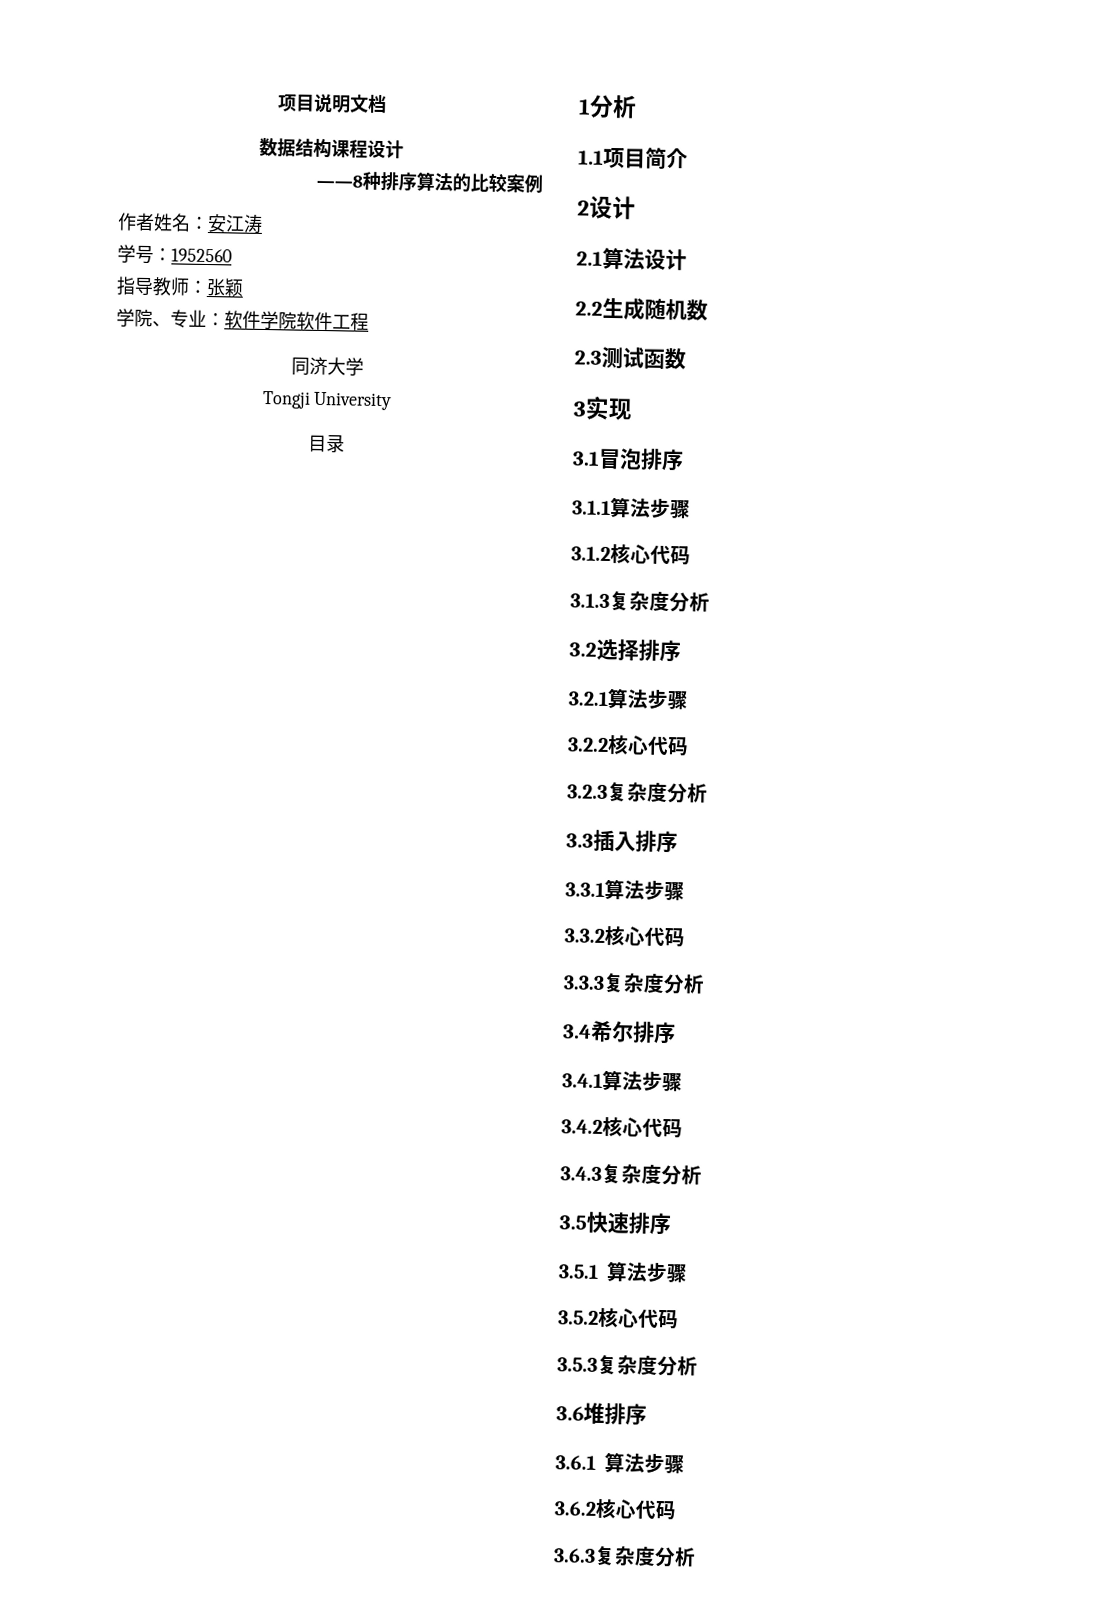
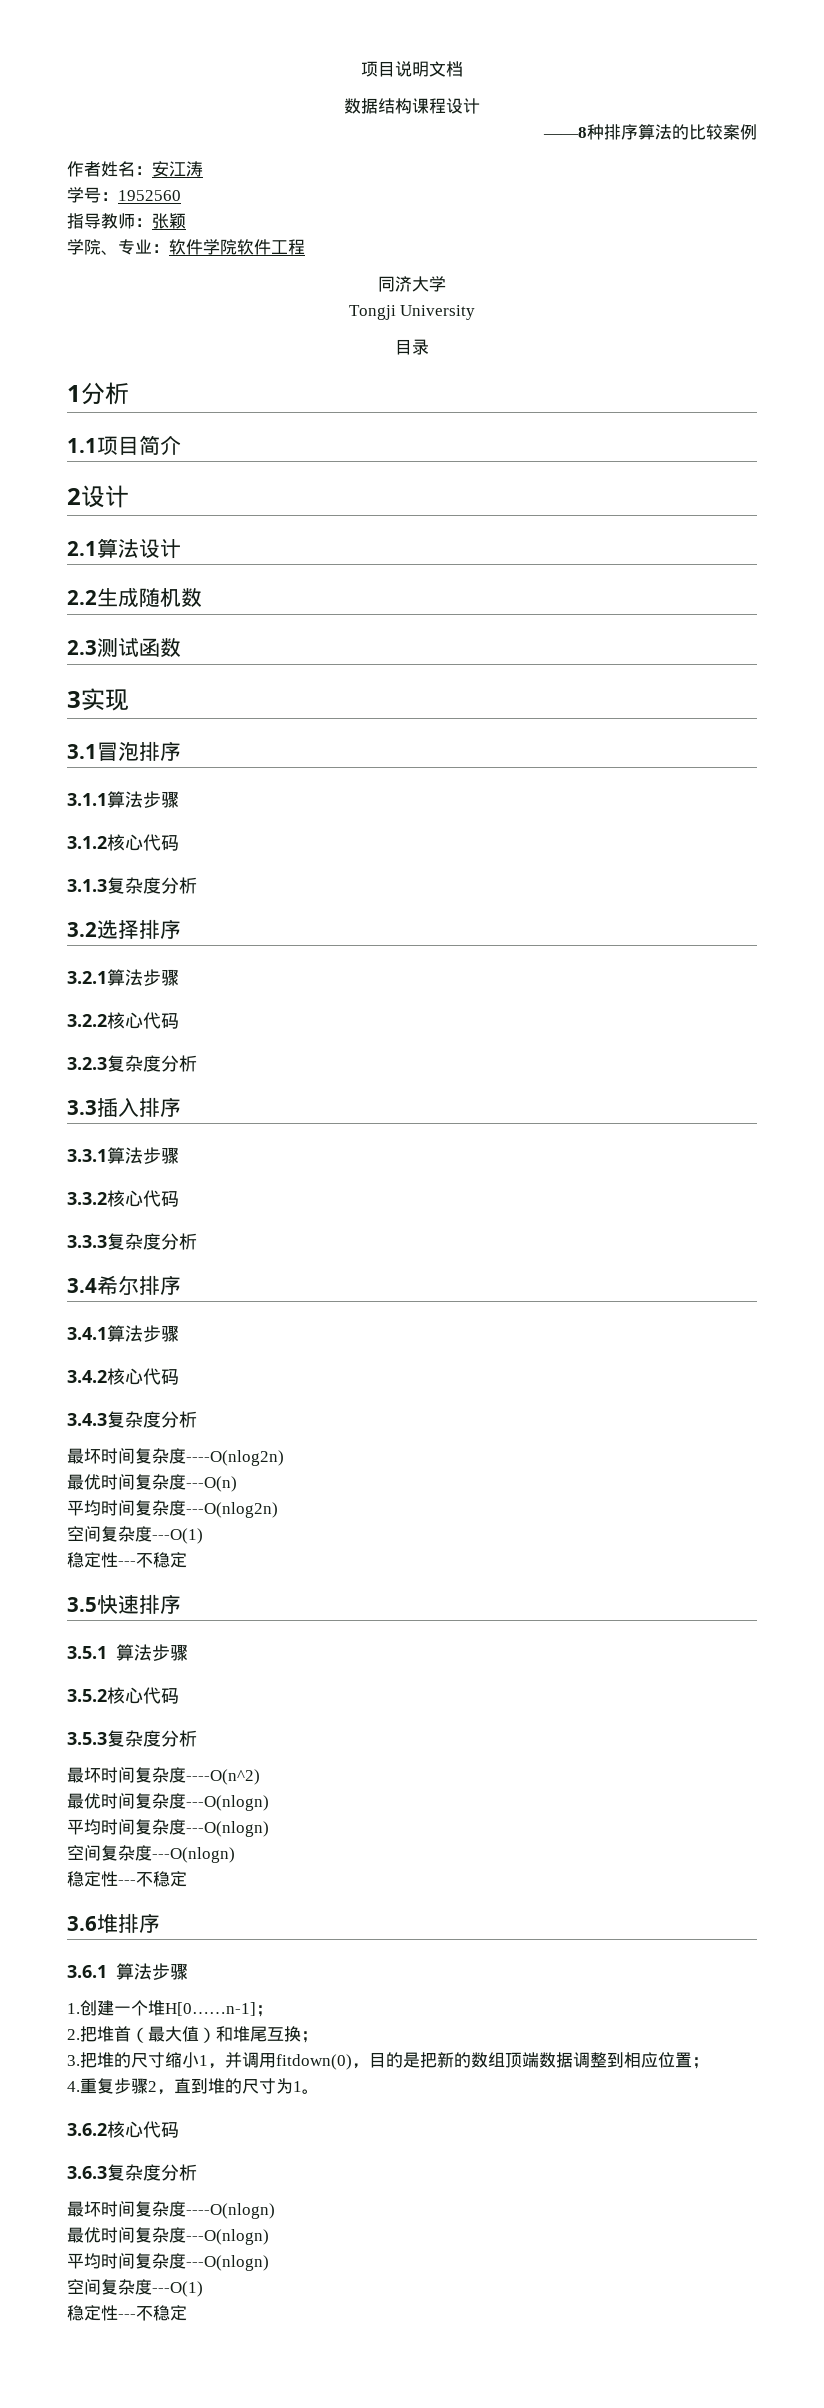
+ 最坏时间复杂度----O(nlog2n)
+ 最优时间复杂度---O(n)
+ 平均时间复杂度---O(nlog2n)
+ 空间复杂度---O(1)
+ 稳定性---不稳定
+ 最坏时间复杂度----O(n^2)
+ 最优时间复杂度---O(nlogn)
+ 平均时间复杂度---O(nlogn)
+ 空间复杂度---O(nlogn)
+ 稳定性---不稳定
+ 1.创建一个堆H[0……n-1]；
+ 2.把堆首（最大值）和堆尾互换；
+ 3.把堆的尺寸缩小1，并调用fitdown(0)，目的是把新的数组顶端数据调整到相应位置；
+ 4.重复步骤2，直到堆的尺寸为1。
+ 最坏时间复杂度----O(nlogn)
+ 最优时间复杂度---O(nlogn)
+ 平均时间复杂度---O(nlogn)
+ 空间复杂度---O(1)
+ 稳定性---不稳定

